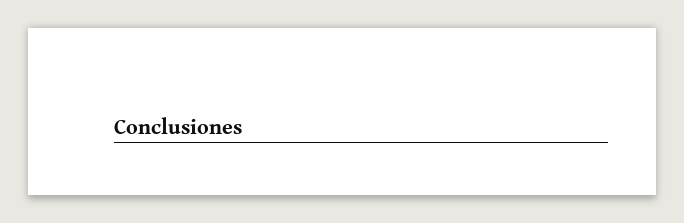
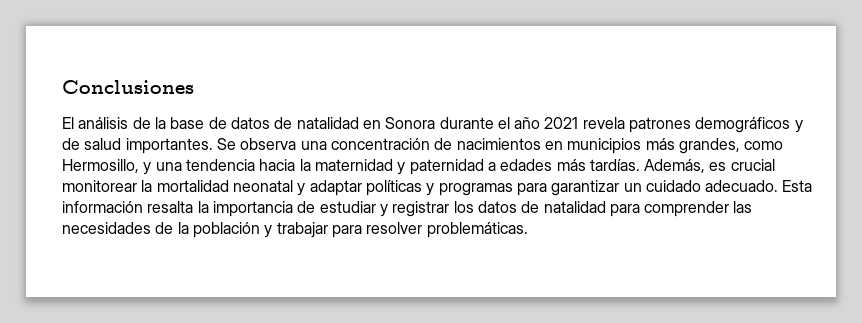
+ El análisis de la base de datos de natalidad en Sonora durante el año 2021 revela patrones demográficos y de salud importantes. Se observa una concentración de nacimientos en municipios más grandes, como Hermosillo, y una tendencia hacia la maternidad y paternidad a edades más tardías. Además, es crucial monitorear la mortalidad neonatal y adaptar políticas y programas para garantizar un cuidado adecuado. Esta información resalta la importancia de estudiar y registrar los datos de natalidad para comprender las necesidades de la población y trabajar para resolver problemáticas.

